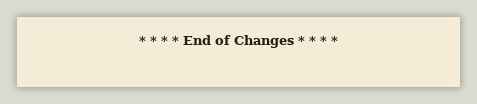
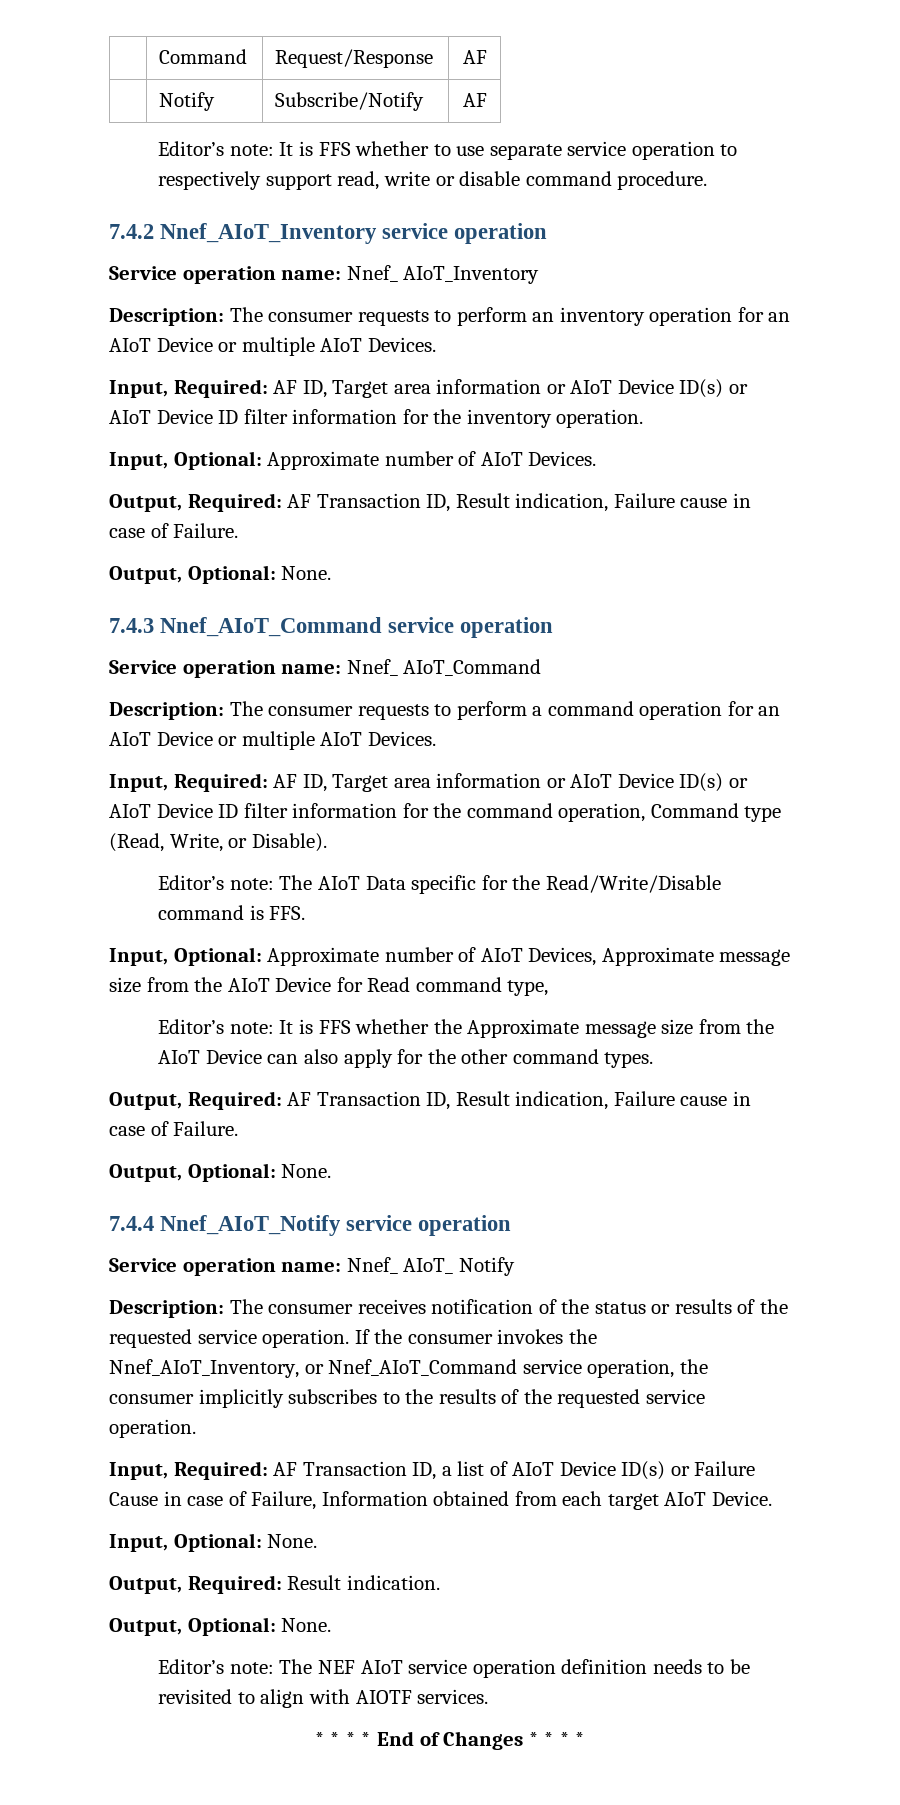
+ | Command | Request/Response | AF
+ | Notify | Subscribe/Notify | AF
+ Editor’s note: It is FFS whether to use separate service operation to respectively support read, write or disable command procedure.
+ 7.4.2 Nnef_AIoT_Inventory service operation
+ Service operation name: Nnef_ AIoT_Inventory
+ Description: The consumer requests to perform an inventory operation for an AIoT Device or multiple AIoT Devices.
+ Input, Required: AF ID, Target area information or AIoT Device ID(s) or AIoT Device ID filter information for the inventory operation.
+ Input, Optional: Approximate number of AIoT Devices.
+ Output, Required: AF Transaction ID, Result indication, Failure cause in case of Failure.
+ Output, Optional: None.
+ 7.4.3 Nnef_AIoT_Command service operation
+ Service operation name: Nnef_ AIoT_Command
+ Description: The consumer requests to perform a command operation for an AIoT Device or multiple AIoT Devices.
+ Input, Required: AF ID, Target area information or AIoT Device ID(s) or AIoT Device ID filter information for the command operation, Command type (Read, Write, or Disable).
+ Editor’s note: The AIoT Data specific for the Read/Write/Disable command is FFS.
+ Input, Optional: Approximate number of AIoT Devices, Approximate message size from the AIoT Device for Read command type,
+ Editor’s note: It is FFS whether the Approximate message size from the AIoT Device can also apply for the other command types.
+ Output, Required: AF Transaction ID, Result indication, Failure cause in case of Failure.
+ Output, Optional: None.
+ 7.4.4 Nnef_AIoT_Notify service operation
+ Service operation name: Nnef_ AIoT_ Notify
+ Description: The consumer receives notification of the status or results of the requested service operation. If the consumer invokes the Nnef_AIoT_Inventory, or Nnef_AIoT_Command service operation, the consumer implicitly subscribes to the results of the requested service operation.
+ Input, Required: AF Transaction ID, a list of AIoT Device ID(s) or Failure Cause in case of Failure, Information obtained from each target AIoT Device.
+ Input, Optional: None.
+ Output, Required: Result indication.
+ Output, Optional: None.
+ Editor’s note: The NEF AIoT service operation definition needs to be revisited to align with AIOTF services.

